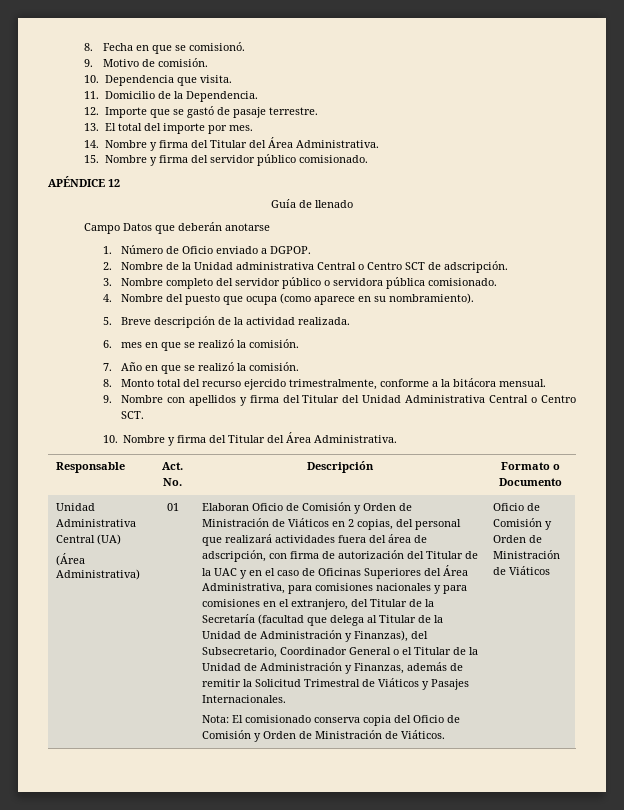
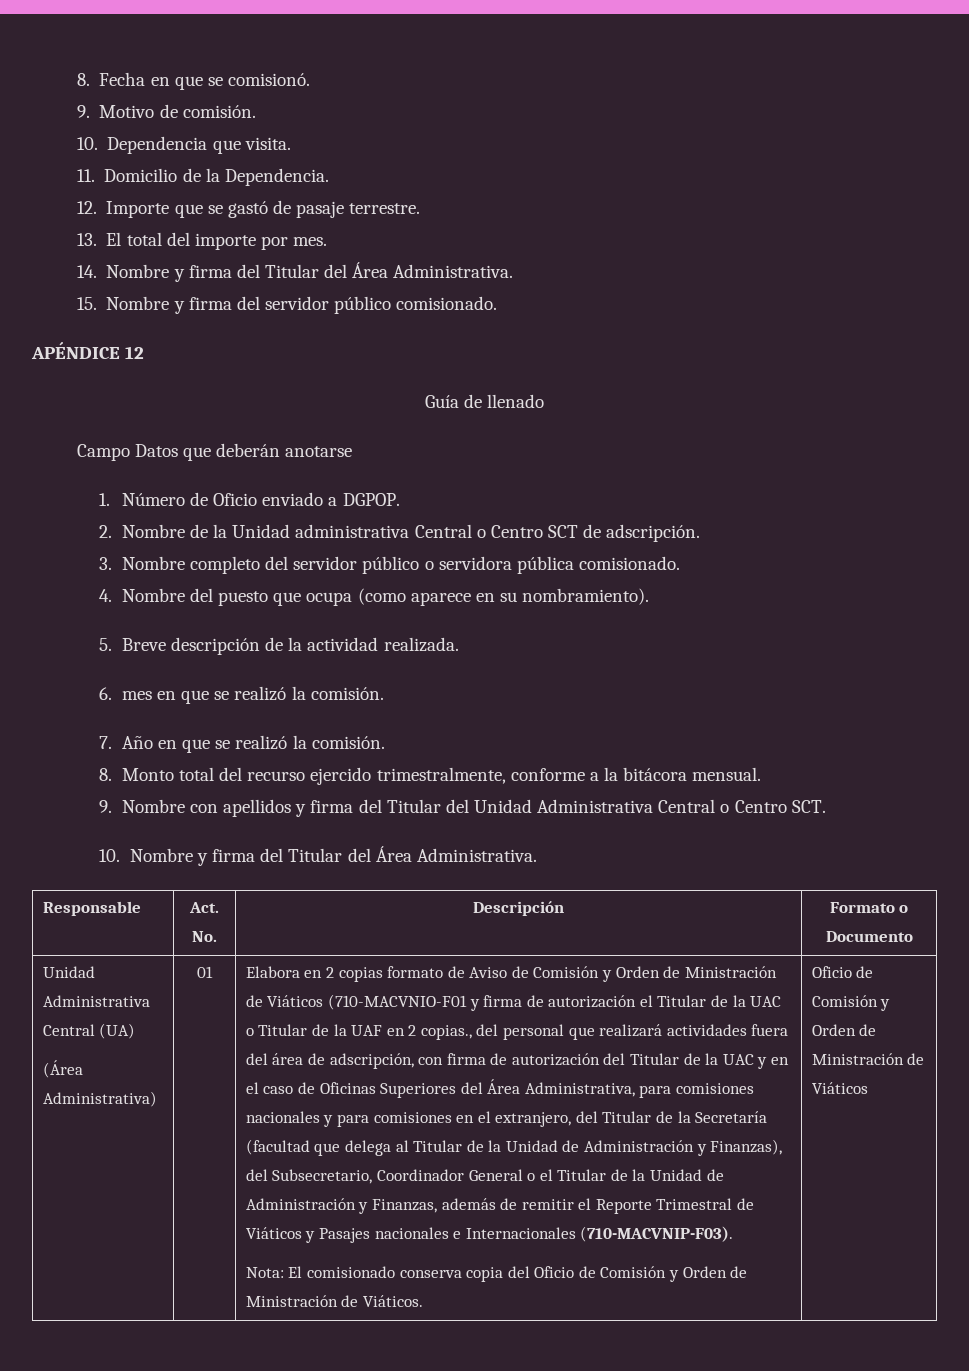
- Elaboran Oficio de Comisión y Orden de Ministración de Viáticos en 2 copias, del personal que realizará actividades fuera del área de adscripción, con firma de autorización del Titular de la UAC y en el caso de Oficinas Superiores del Área Administrativa, para comisiones nacionales y para comisiones en el extranjero, del Titular de la Secretaría (facultad que delega al Titular de la Unidad de Administración y Finanzas), del Subsecretario, Coordinador General o el Titular de la Unidad de Administración y Finanzas, además de remitir la Solicitud Trimestral de Viáticos y Pasajes Internacionales.
+ Elabora en 2 copias formato de Aviso de Comisión y Orden de Ministración de Viáticos (710-MACVNIO-F01 y firma de autorización el Titular de la UAC o Titular de la UAF en 2 copias., del personal que realizará actividades fuera del área de adscripción, con firma de autorización del Titular de la UAC y en el caso de Oficinas Superiores del Área Administrativa, para comisiones nacionales y para comisiones en el extranjero, del Titular de la Secretaría (facultad que delega al Titular de la Unidad de Administración y Finanzas), del Subsecretario, Coordinador General o el Titular de la Unidad de Administración y Finanzas, además de remitir el Reporte Trimestral de Viáticos y Pasajes nacionales e Internacionales (710-MACVNIP-F03).

